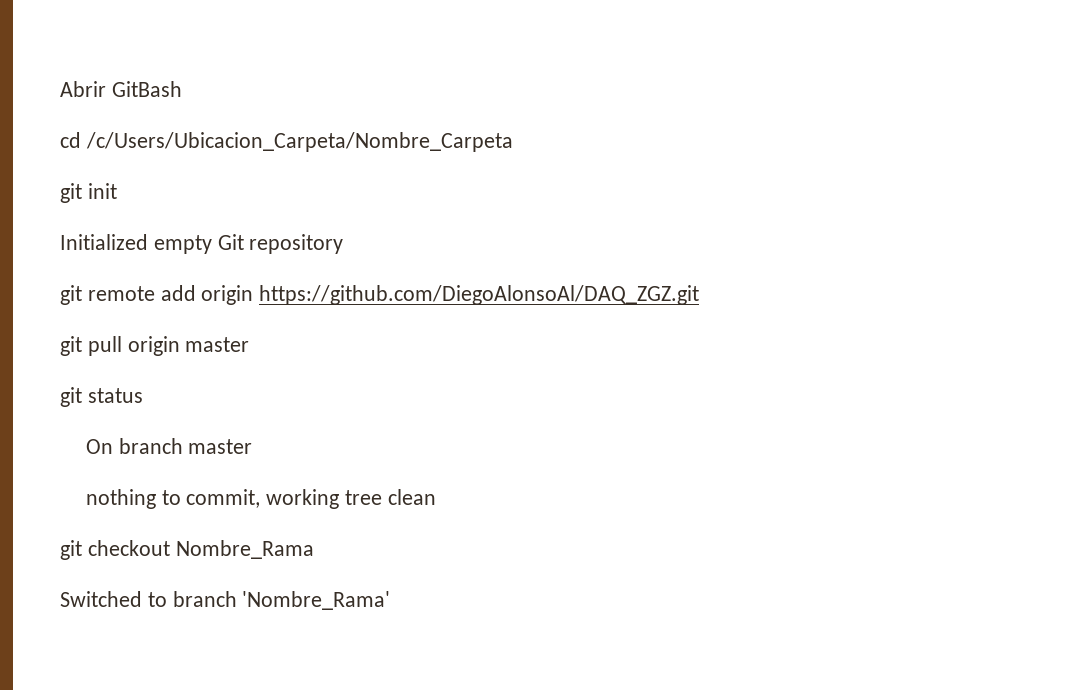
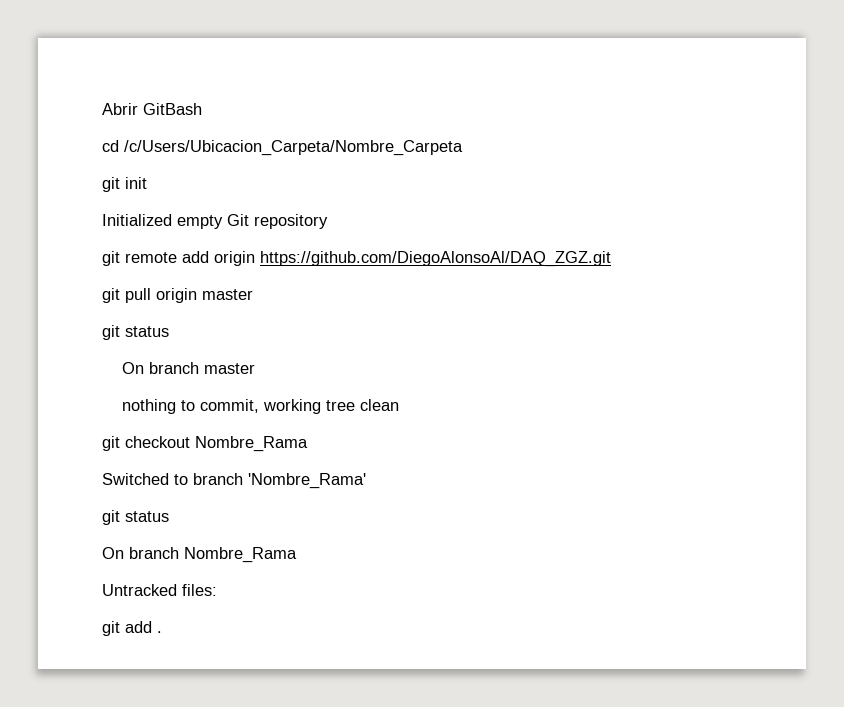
  Switched to branch 'Nombre_Rama'
+ git status
+ On branch Nombre_Rama
+ Untracked files:
+ git add .

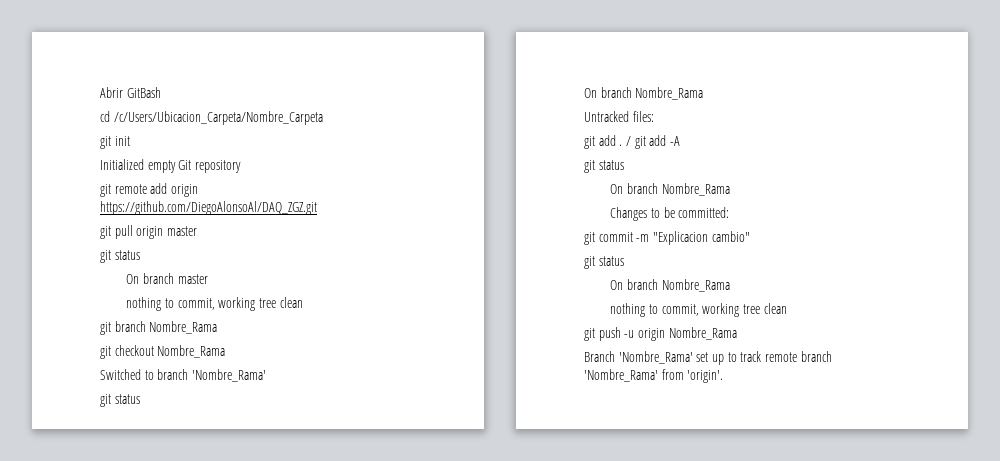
+ git branch Nombre_Rama
+ / git add -A
+ git status
+ On branch Nombre_Rama
+ Changes to be committed:
+ git commit -m "Explicacion cambio"
+ git status
+ On branch Nombre_Rama
+ nothing to commit, working tree clean
+ git push -u origin Nombre_Rama
+ Branch 'Nombre_Rama' set up to track remote branch 'Nombre_Rama' from 'origin'.

